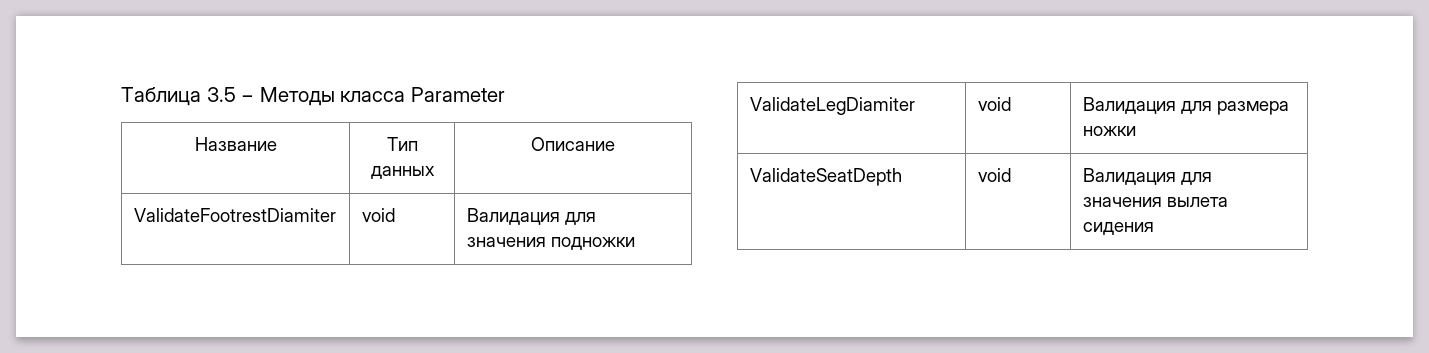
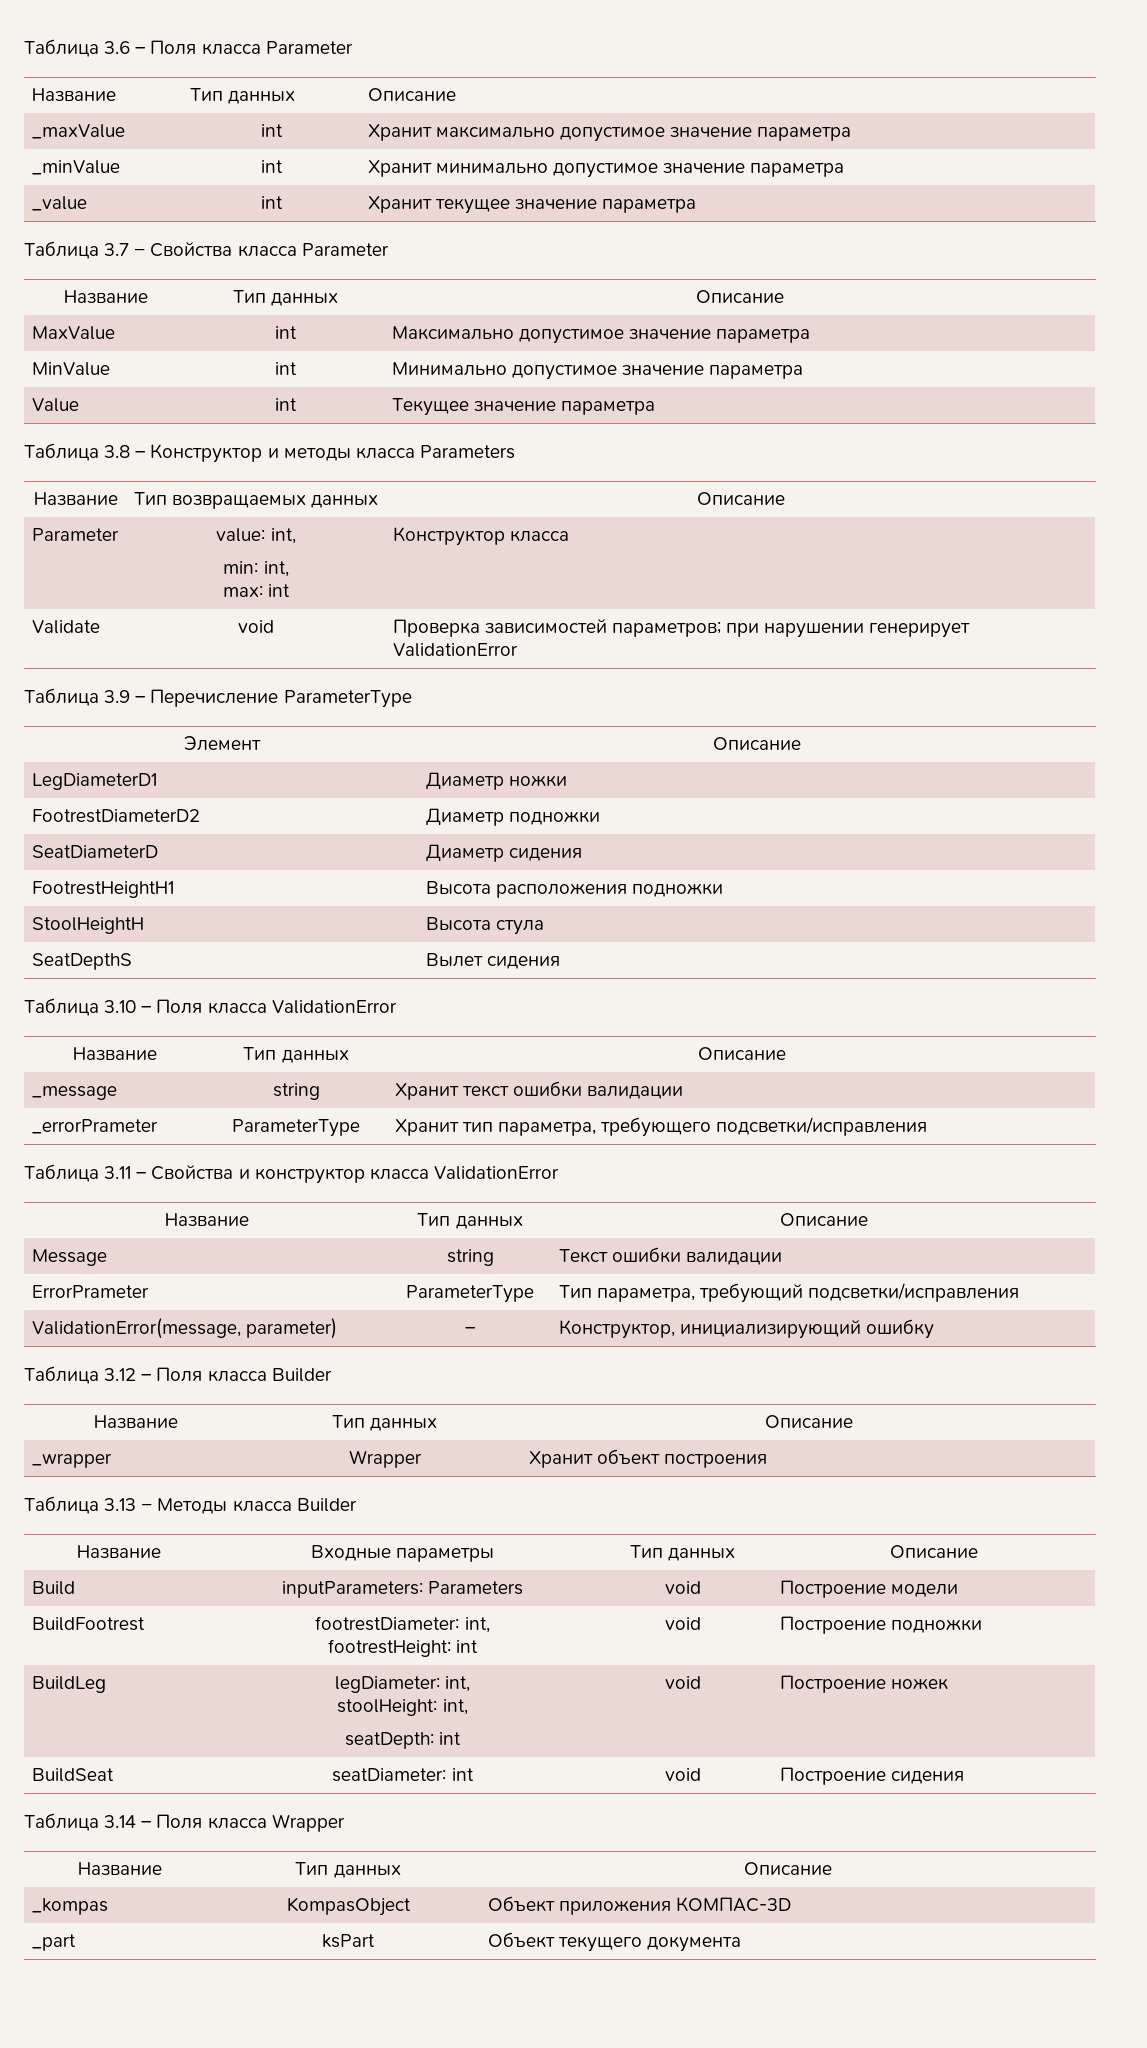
- Таблица 3.5 − Методы класса Parameter
+ Таблица 3.6 – Поля класса Parameter
  Название | Тип данных | Описание
- ValidateFootrestDiamiter | void | Валидация для значения подножки
- ValidateLegDiamiter | void | Валидация для размера ножки
- ValidateSeatDepth | void | Валидация для значения вылета сидения
+ _maxValue | int | Хранит максимально допустимое значение параметра
+ _minValue | int | Хранит минимально допустимое значение параметра
+ _value | int | Хранит текущее значение параметра
+ Таблица 3.7 − Свойства класса Parameter
+ Название | Тип данных | Описание
+ MaxValue | int | Максимально допустимое значение параметра
+ MinValue | int | Минимально допустимое значение параметра
+ Value | int | Текущее значение параметра
+ Таблица 3.8 – Конструктор и методы класса Parameters
+ Название | Тип возвращаемых данных | Описание
+ Parameter | value: int,
+ min: int,
+ max: int | Конструктор класса
+ Validate | void | Проверка зависимостей параметров; при нарушении генерирует ValidationError
+ Таблица 3.9 – Перечисление ParameterType
+ Элемент | Описание
+ LegDiameterD1 | Диаметр ножки
+ FootrestDiameterD2 | Диаметр подножки
+ SeatDiameterD | Диаметр сидения
+ FootrestHeightH1 | Высота расположения подножки
+ StoolHeightH | Высота стула
+ SeatDepthS | Вылет сидения
+ Таблица 3.10 – Поля класса ValidationError
+ Название | Тип данных | Описание
+ _message | string | Хранит текст ошибки валидации
+ _errorPrameter | ParameterType | Хранит тип параметра, требующего подсветки/исправления
+ Таблица 3.11 – Свойства и конструктор класса ValidationError
+ Название | Тип данных | Описание
+ Message | string | Текст ошибки валидации
+ ErrorPrameter | ParameterType | Тип параметра, требующий подсветки/исправления
+ ValidationError(message, parameter) | – | Конструктор, инициализирующий ошибку
+ Таблица 3.12 – Поля класса Builder
+ Название | Тип данных | Описание
+ _wrapper | Wrapper | Хранит объект построения
+ Таблица 3.13 − Методы класса Builder
+ Название | Входные параметры | Тип данных | Описание
+ Build | inputParameters: Parameters | void | Построение модели
+ BuildFootrest | footrestDiameter: int,
+ footrestHeight: int | void | Построение подножки
+ BuildLeg | legDiameter: int,
+ stoolHeight: int,
+ seatDepth: int | void | Построение ножек
+ BuildSeat | seatDiameter: int | void | Построение сидения
+ Таблица 3.14 – Поля класса Wrapper
+ Название | Тип данных | Описание
+ _kompas | KompasObject | Объект приложения КОМПАС-3D
+ _part | ksPart | Объект текущего документа

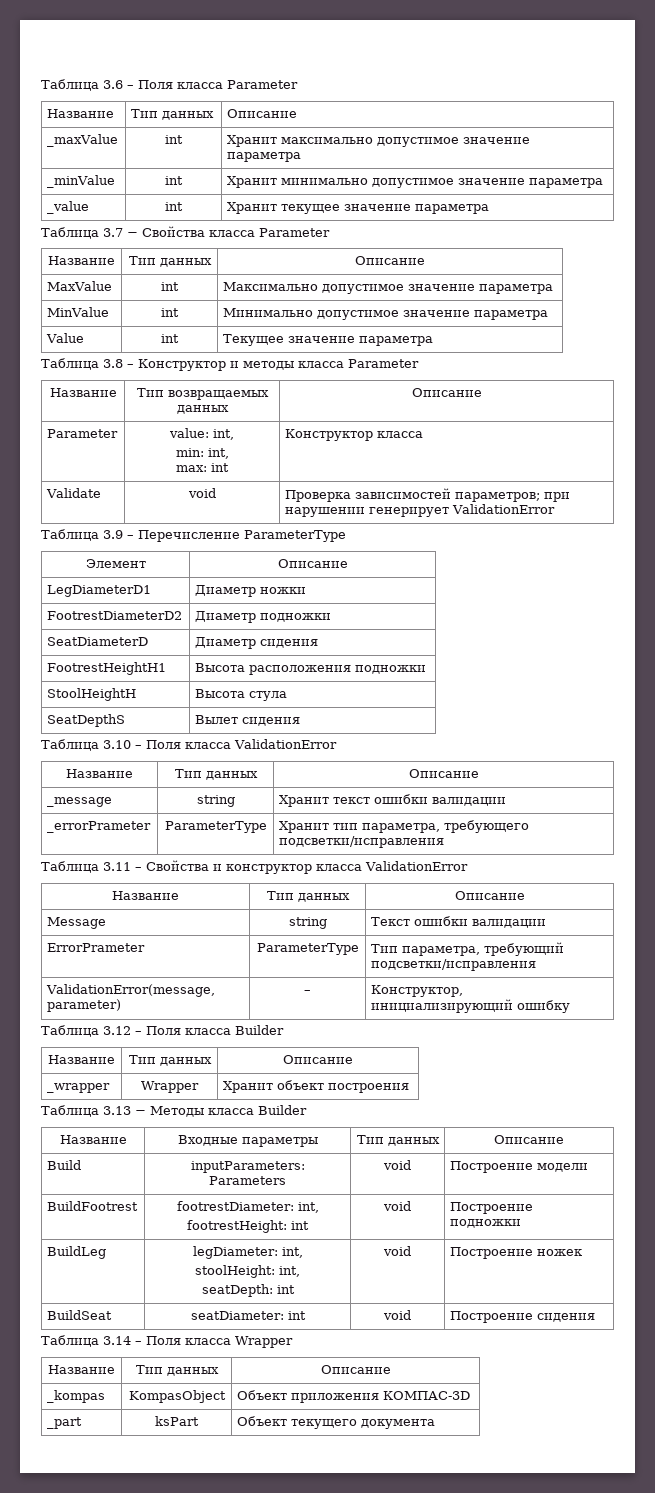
- Таблица 3.8 – Конструктор и методы класса Parameters
+ Таблица 3.8 – Конструктор и методы класса Parameter

